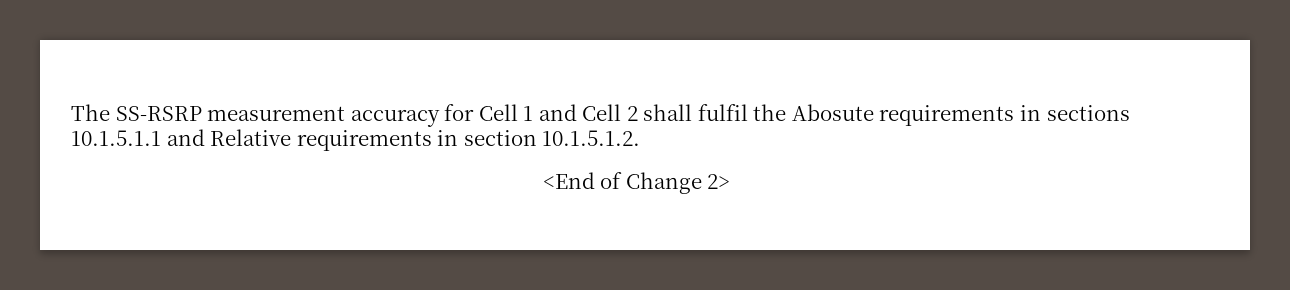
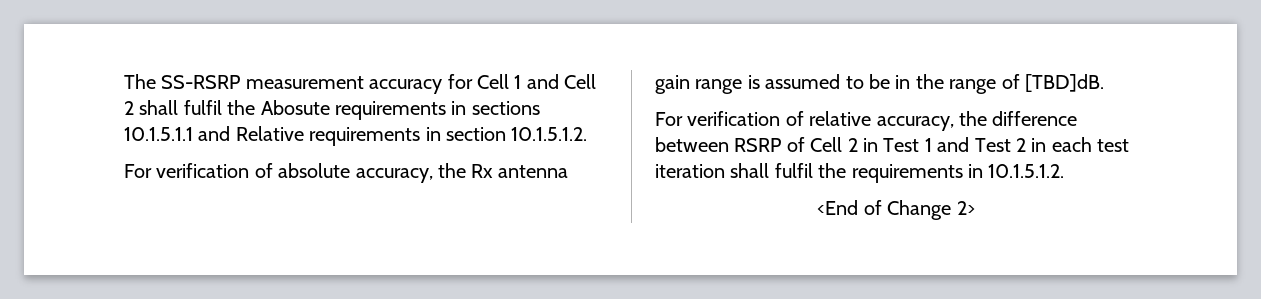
+ For verification of absolute accuracy, the Rx antenna gain range is assumed to be in the range of [TBD]dB.
+ For verification of relative accuracy, the difference between RSRP of Cell 2 in Test 1 and Test 2 in each test iteration shall fulfil the requirements in 10.1.5.1.2.

